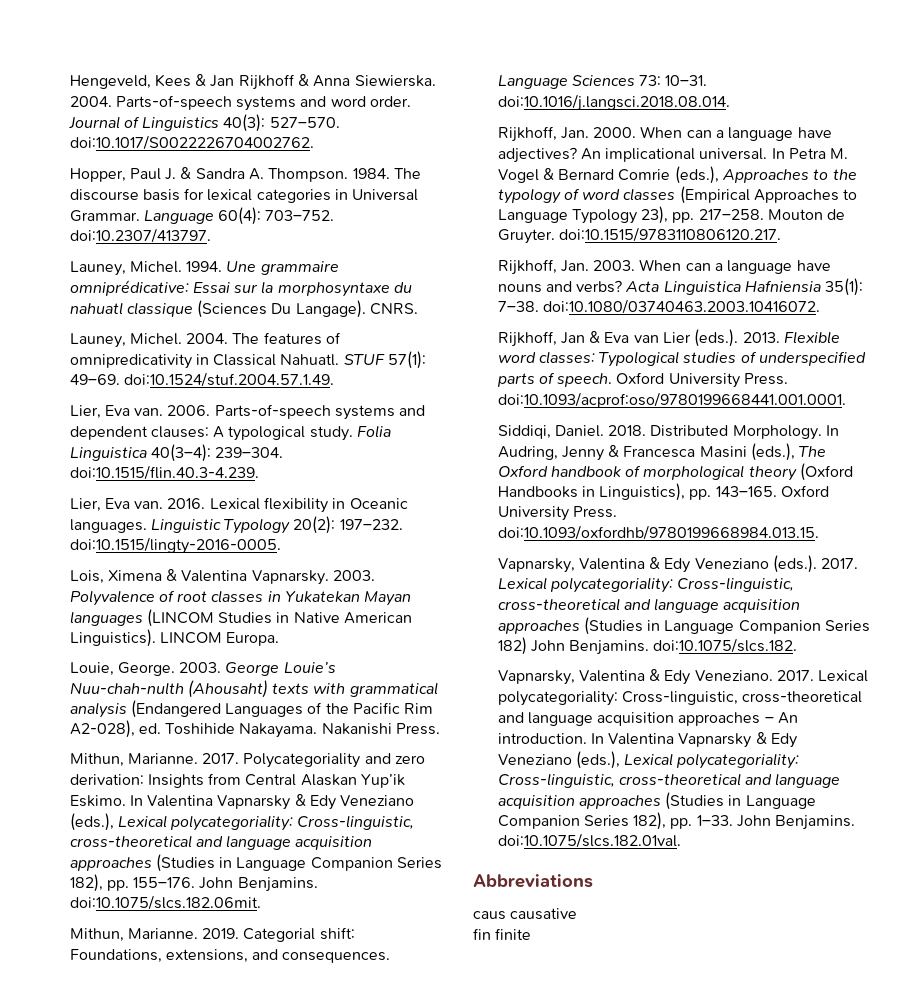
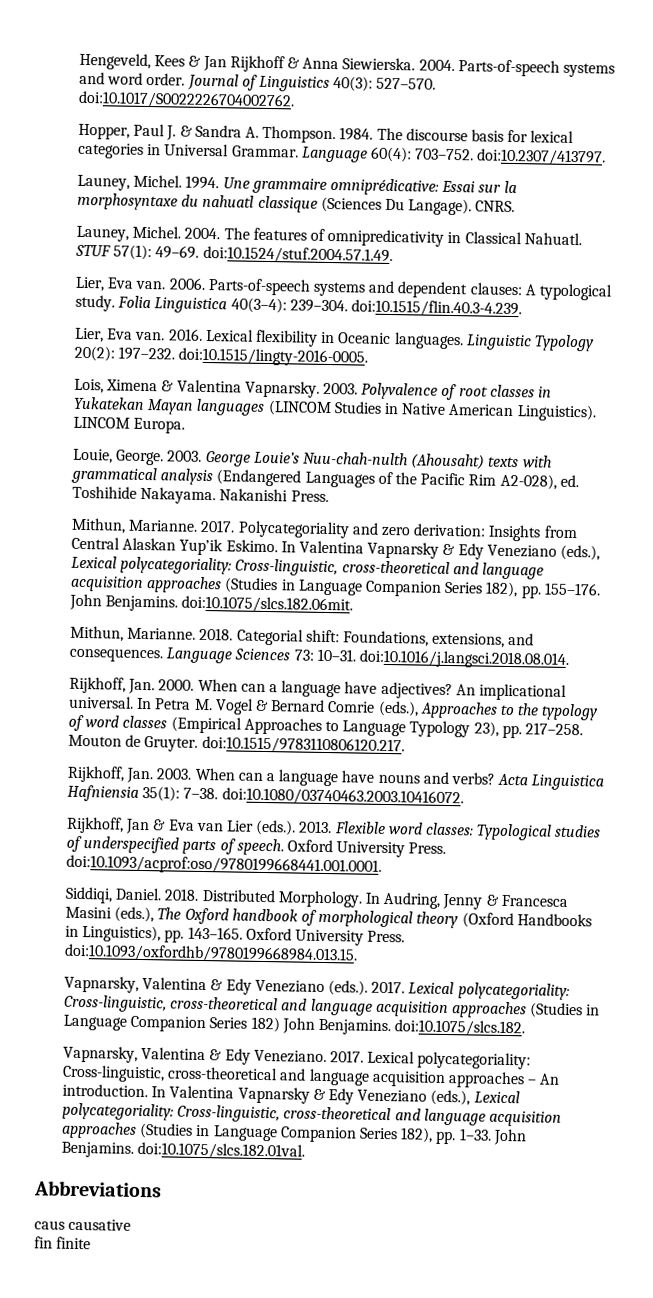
- Mithun, Marianne. 2019.
+ Mithun, Marianne. 2018.

